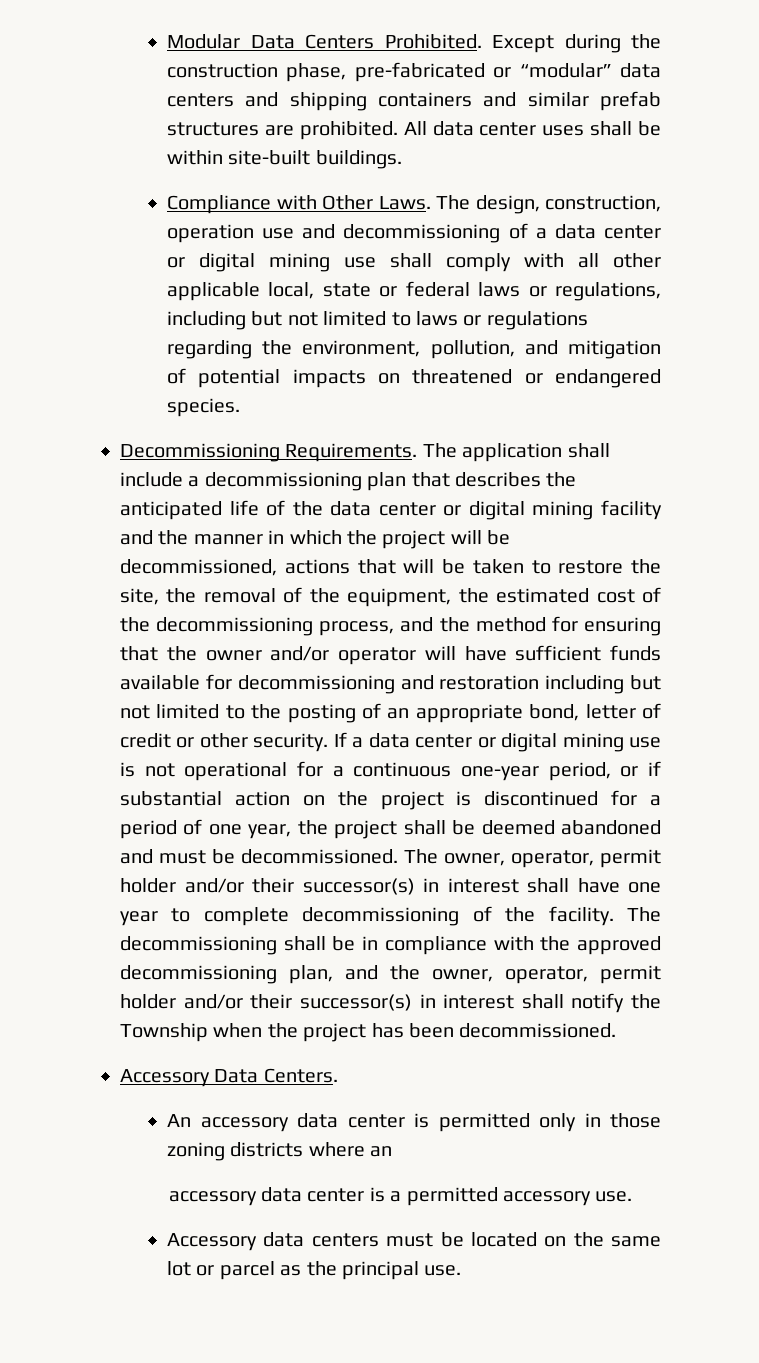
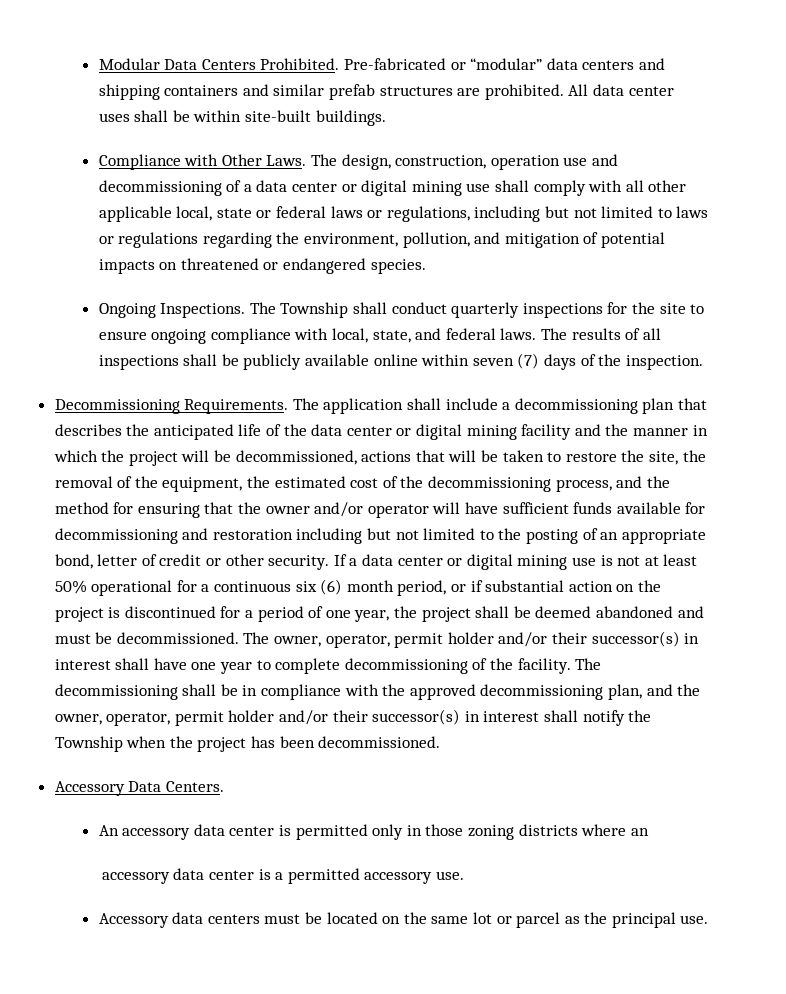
- Except during the construction phase, pre-fabricated or “modular” data centers and shipping containers and similar prefab structures are prohibited.
+ Pre-fabricated or “modular” data centers and shipping containers and similar prefab structures are prohibited.
+ Ongoing Inspections. The Township shall conduct quarterly inspections for the site to ensure ongoing compliance with local, state, and federal laws. The results of all inspections shall be publicly available online within seven (7) days of the inspection.
- If a data center or digital mining use is not operational for a continuous one-year period, or if substantial action on the project is discontinued for a period of one year, the project shall be deemed abandoned and must be decommissioned.
+ If a data center or digital mining use is not at least 50% operational for a continuous six (6) month period, or if substantial action on the project is discontinued for a period of one year, the project shall be deemed abandoned and must be decommissioned.

